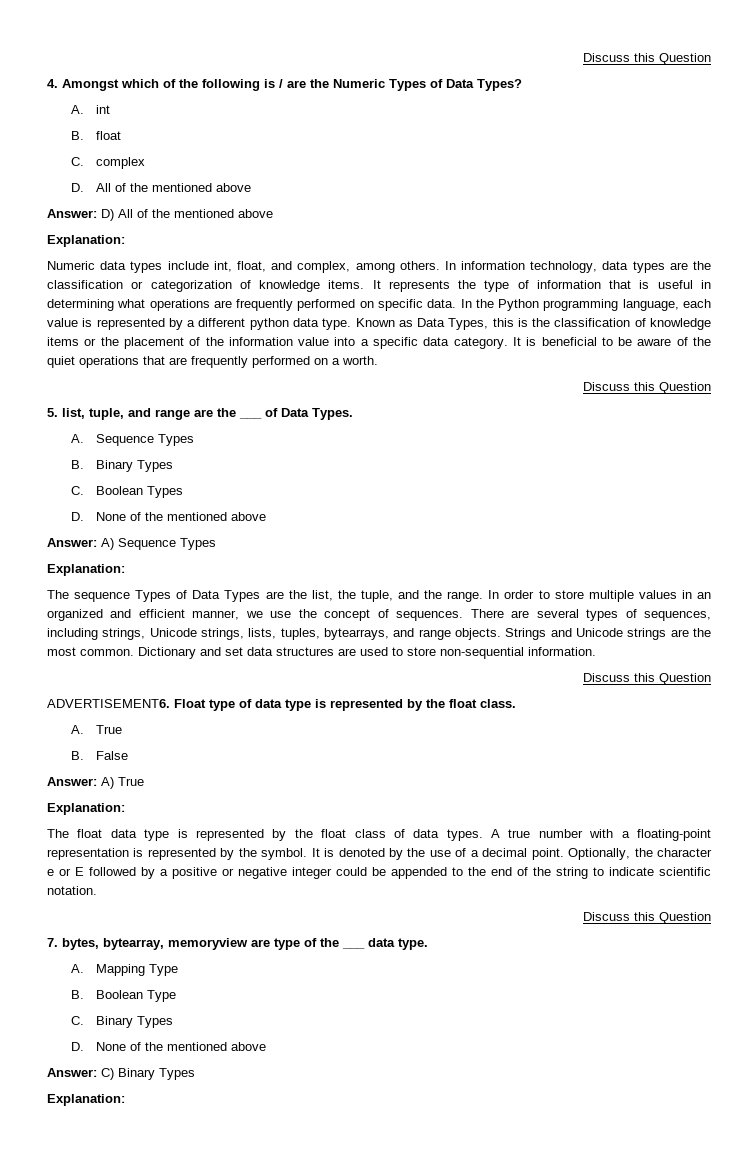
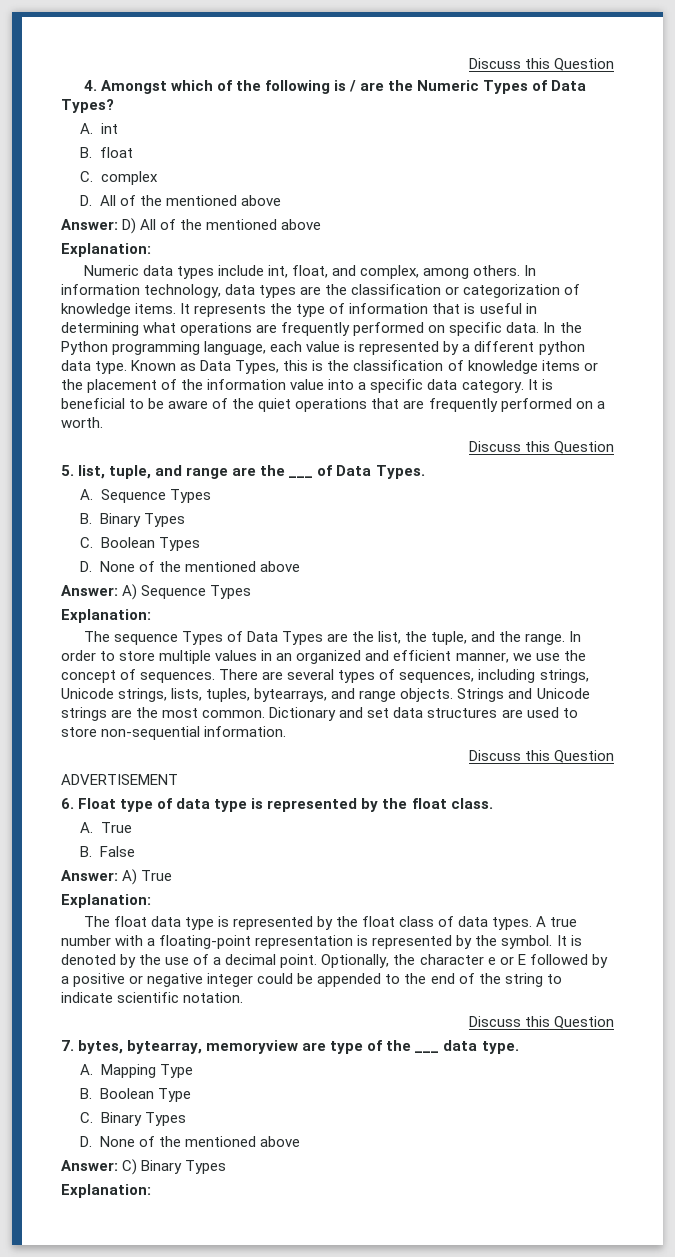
- ADVERTISEMENT6. Float type of data type is represented by the float class.
+ ADVERTISEMENT
+ 6. Float type of data type is represented by the float class.

